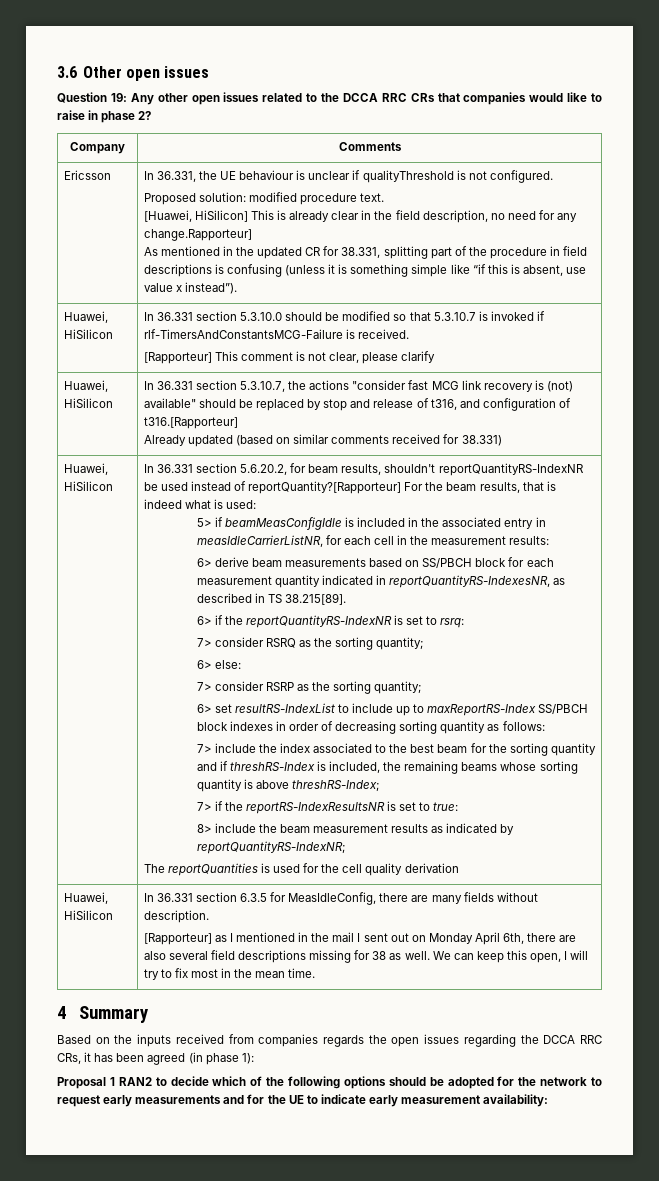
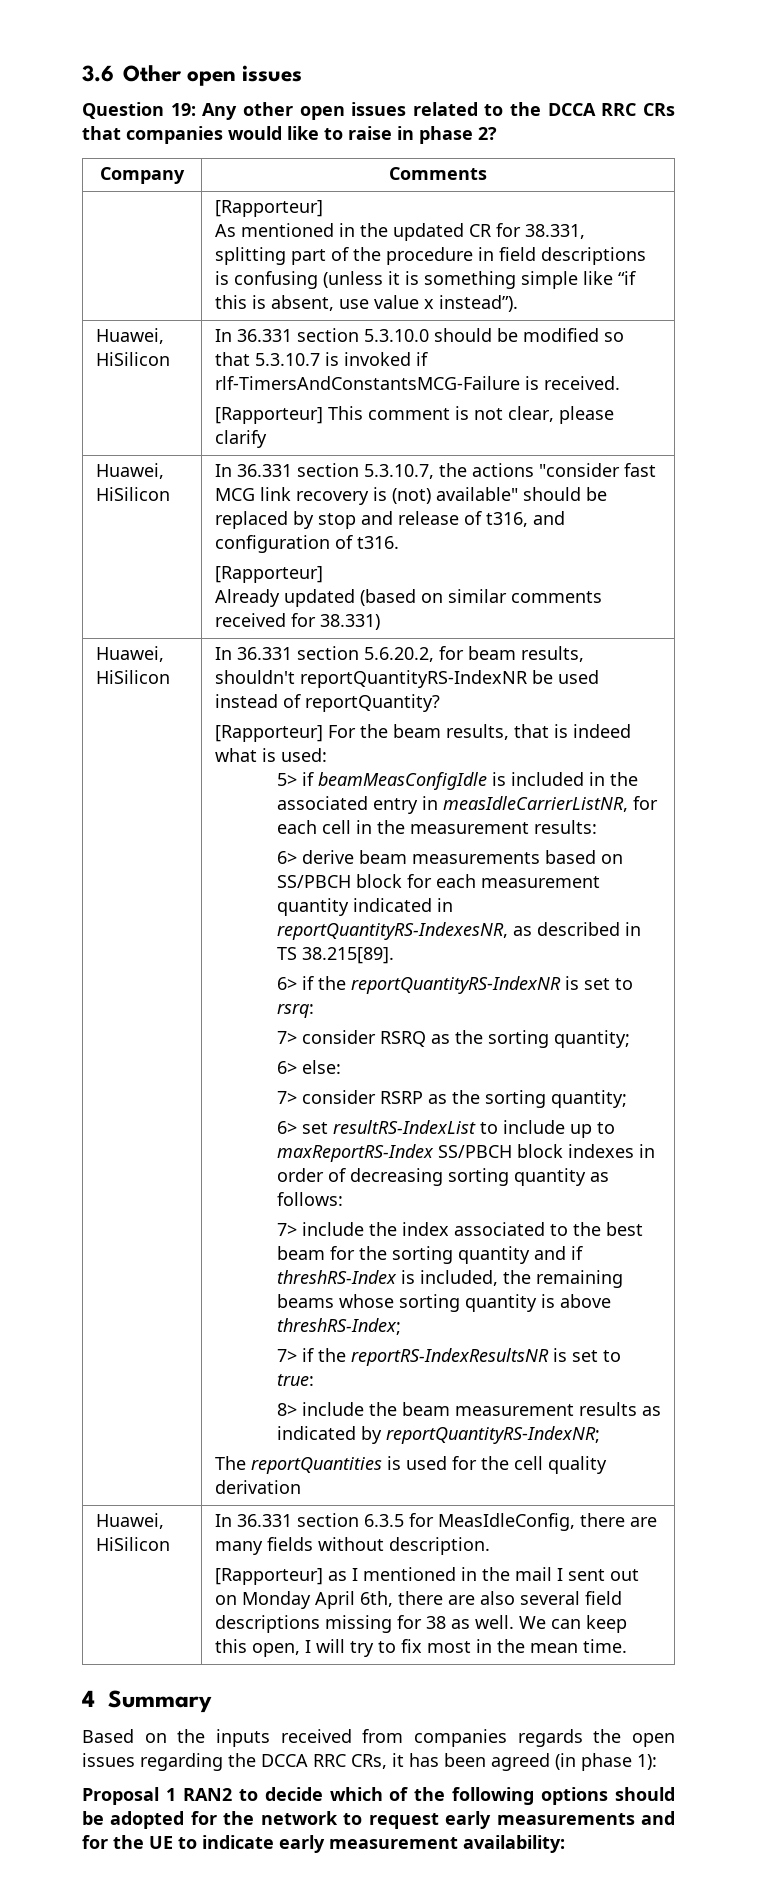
  Company | Comments
- Ericsson | In 36.331, the UE behaviour is unclear if qualityThreshold is not configured.
- Proposed solution: modified procedure text.
- [Huawei, HiSilicon] This is already clear in the field description, no need for any change.Rapporteur]
+ | [Rapporteur]
- Huawei, HiSilicon | In 36.331 section 5.3.10.7, the actions "consider fast MCG link recovery is (not) available" should be replaced by stop and release of t316, and configuration of t316.[Rapporteur]
+ Huawei, HiSilicon | In 36.331 section 5.3.10.7, the actions "consider fast MCG link recovery is (not) available" should be replaced by stop and release of t316, and configuration of t316.
+ [Rapporteur]
- In 36.331 section 5.6.20.2, for beam results, shouldn't reportQuantityRS-IndexNR be used instead of reportQuantity?[Rapporteur] For the beam results, that is indeed what is used:
+ In 36.331 section 5.6.20.2, for beam results, shouldn't reportQuantityRS-IndexNR be used instead of reportQuantity?
+ [Rapporteur] For the beam results, that is indeed what is used:

